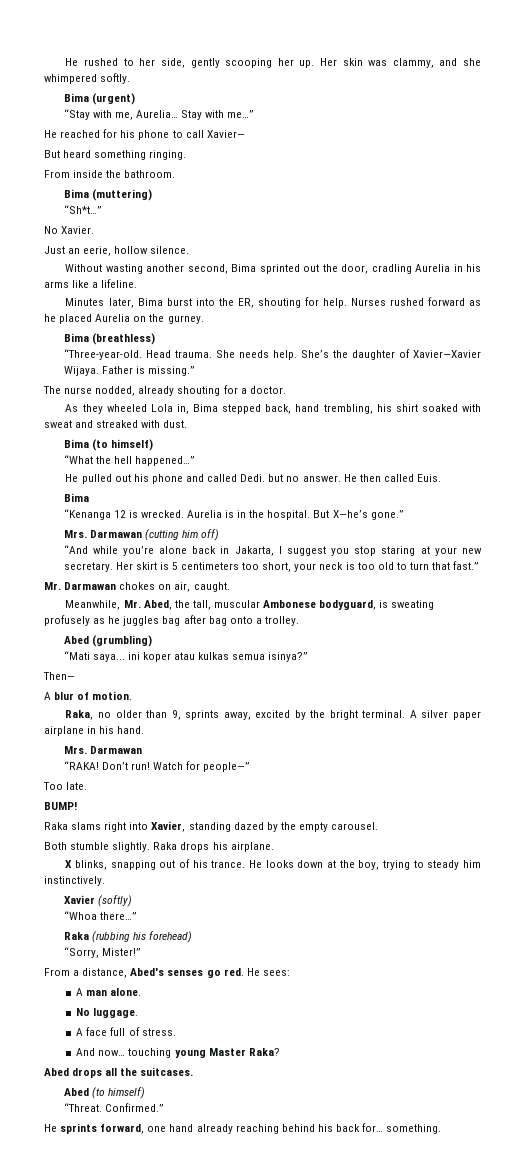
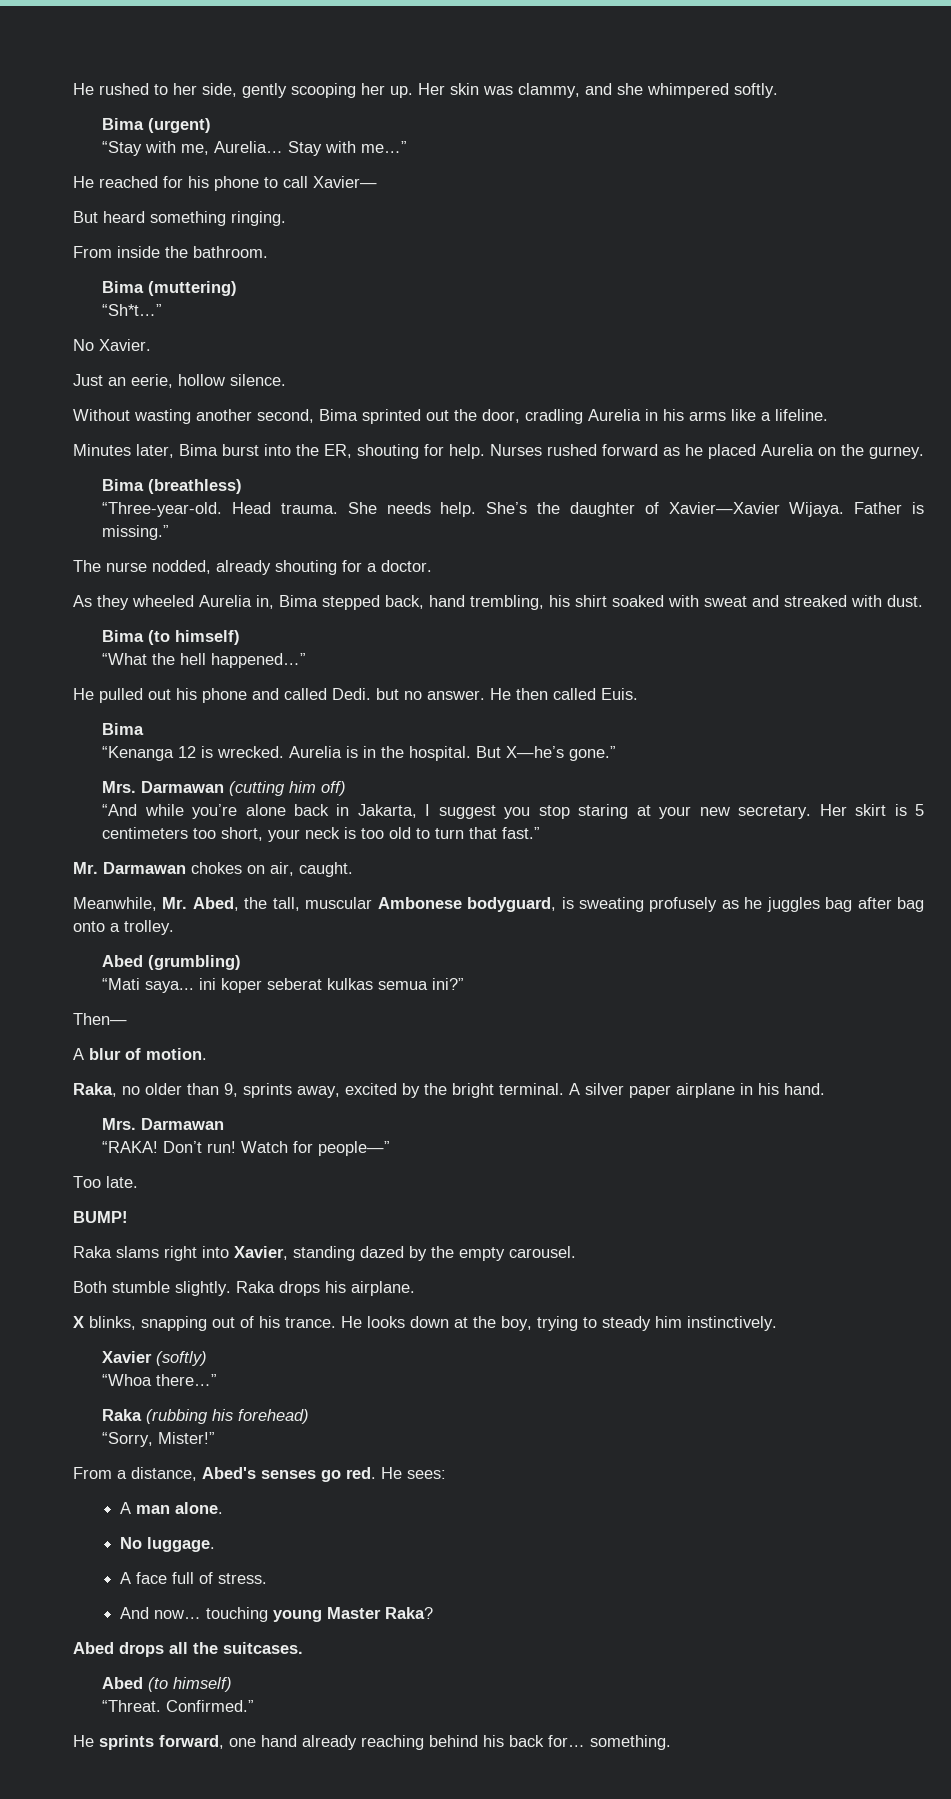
- As they wheeled Lola in, Bima stepped back, hand trembling, his shirt soaked with sweat and streaked with dust.
+ As they wheeled Aurelia in, Bima stepped back, hand trembling, his shirt soaked with sweat and streaked with dust.
- “Mati saya... ini koper atau kulkas semua isinya?”
+ “Mati saya... ini koper seberat kulkas semua ini?”

